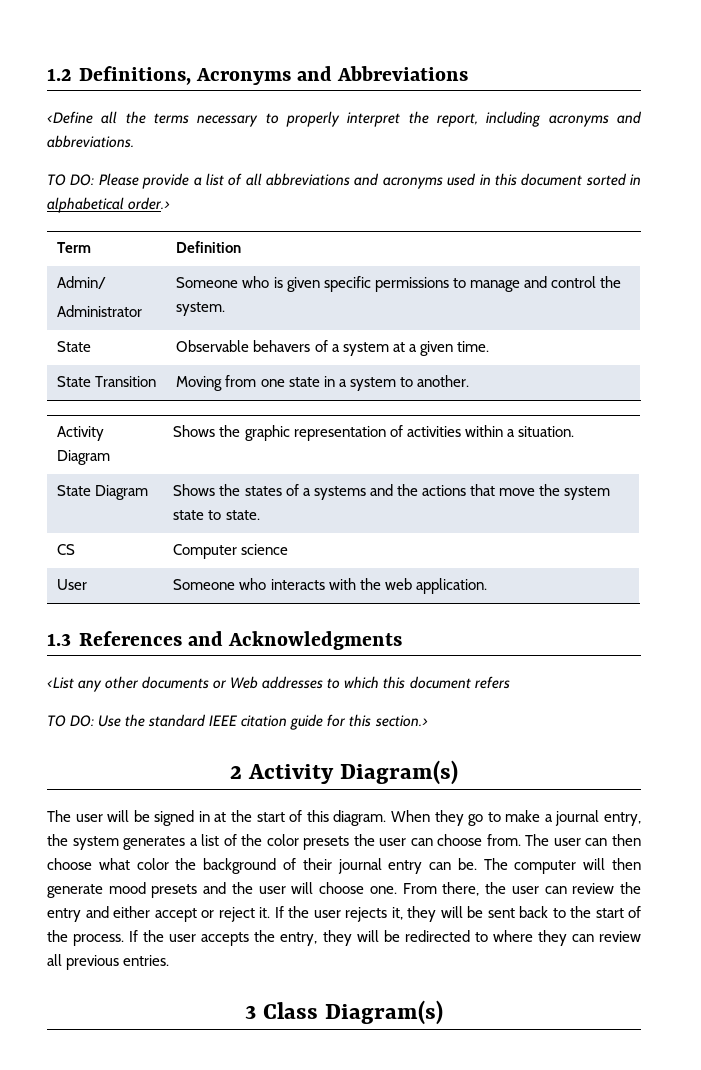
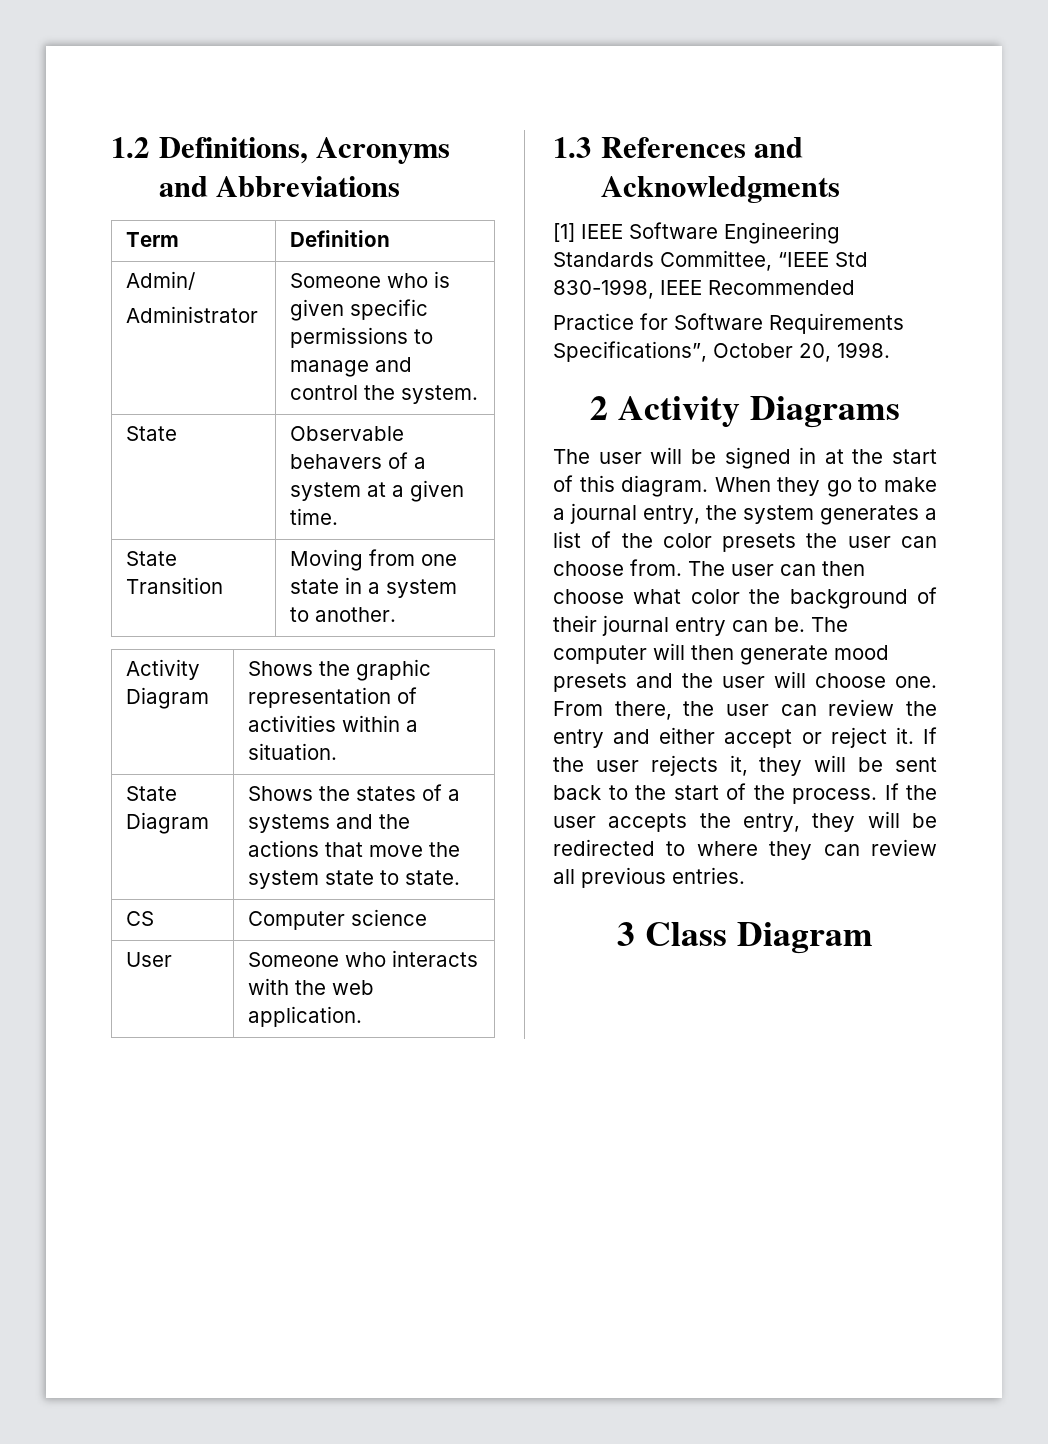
- <Define all the terms necessary to properly interpret the report, including acronyms and abbreviations.
- TO DO: Please provide a list of all abbreviations and acronyms used in this document sorted in alphabetical order.>
- <List any other documents or Web addresses to which this document refers
- TO DO: Use the standard IEEE citation guide for this section.>
+ [1] IEEE Software Engineering Standards Committee, “IEEE Std 830-1998, IEEE Recommended
+ Practice for Software Requirements Specifications”, October 20, 1998.
- 2 Activity Diagram(s)
+ 2 Activity Diagrams
- 3 Class Diagram(s)
+ 3 Class Diagram

